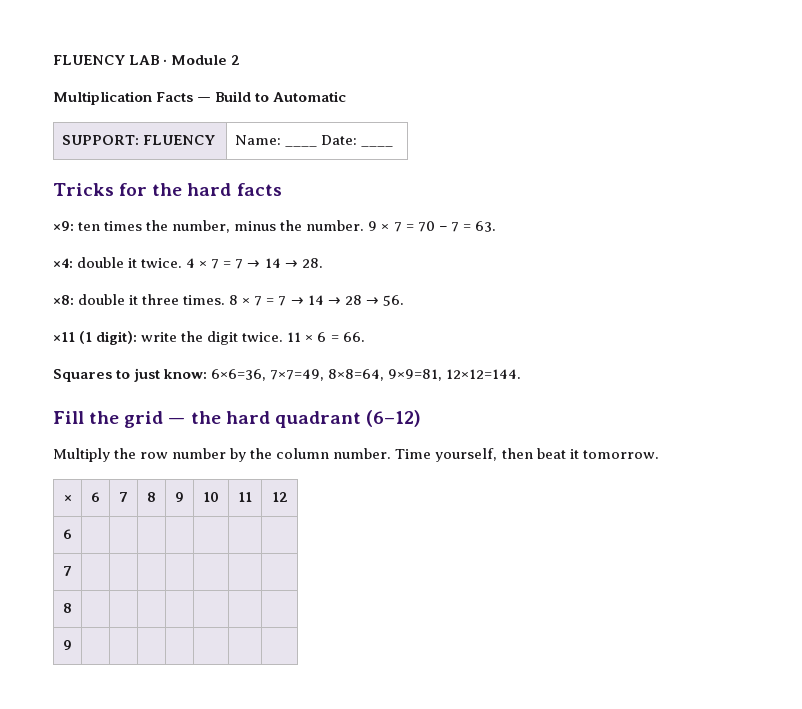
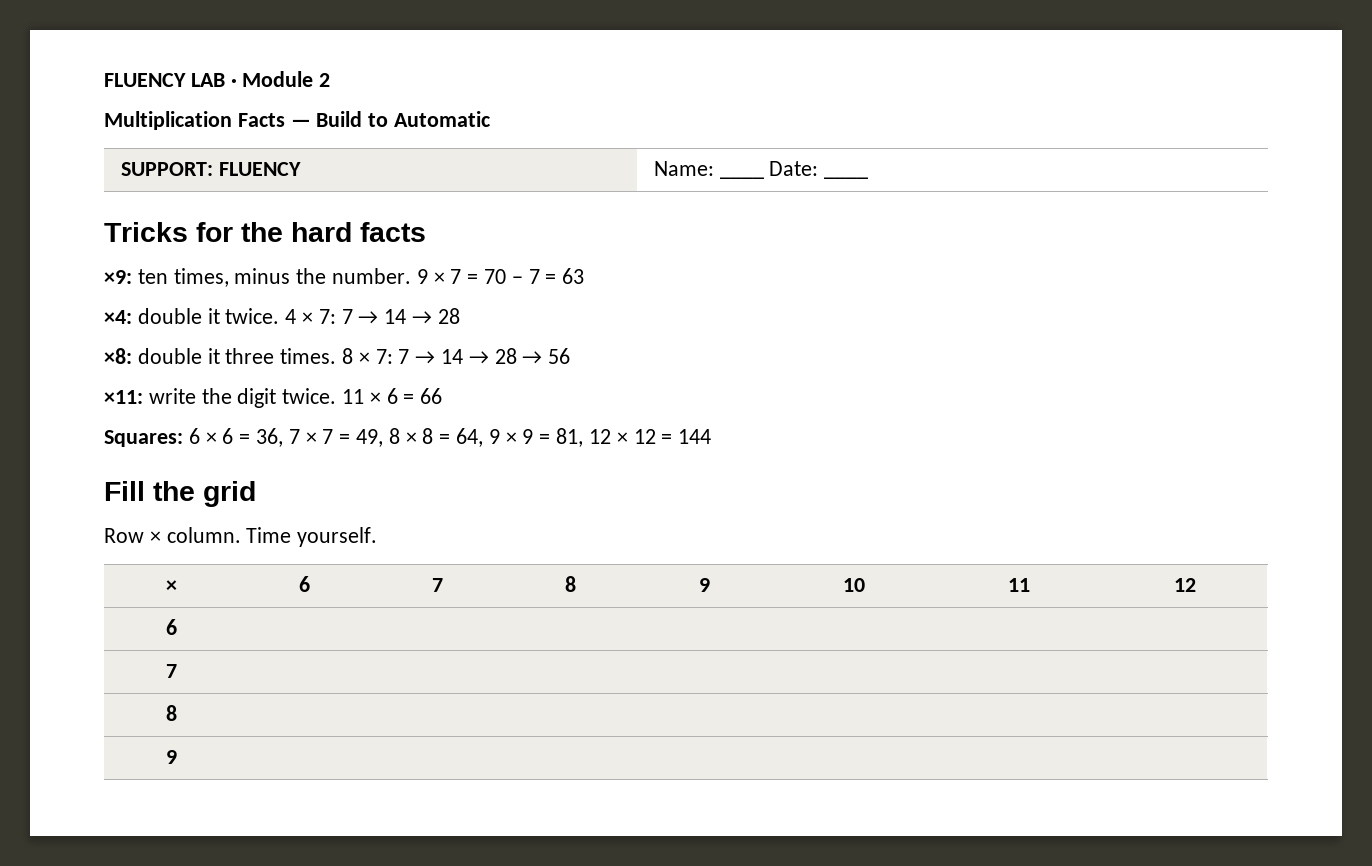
- ×9: ten times the number, minus the number.
+ ×9: ten times, minus the number.
- 9 × 7 = 70 − 7 = 63.
+ 9 × 7 = 70 − 7 = 63
- 4 × 7 = 7 → 14 → 28.
+ 4 × 7: 7 → 14 → 28
- 8 × 7 = 7 → 14 → 28 → 56.
- ×11 (1 digit): write the digit twice.
+ 8 × 7: 7 → 14 → 28 → 56
+ ×11: write the digit twice.
- 11 × 6 = 66.
- Squares to just know: 6×6=36, 7×7=49, 8×8=64, 9×9=81, 12×12=144.
- Fill the grid — the hard quadrant (6–12)
- Multiply the row number by the column number. Time yourself, then beat it tomorrow.
+ 11 × 6 = 66
+ Squares: 6 × 6 = 36, 7 × 7 = 49, 8 × 8 = 64, 9 × 9 = 81, 12 × 12 = 144
+ Fill the grid
+ Row × column. Time yourself.

